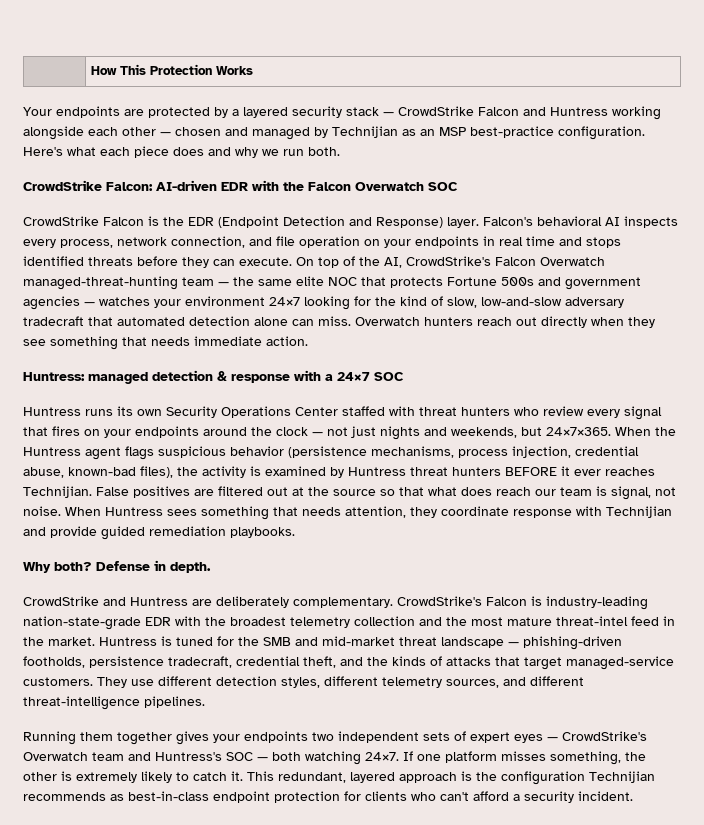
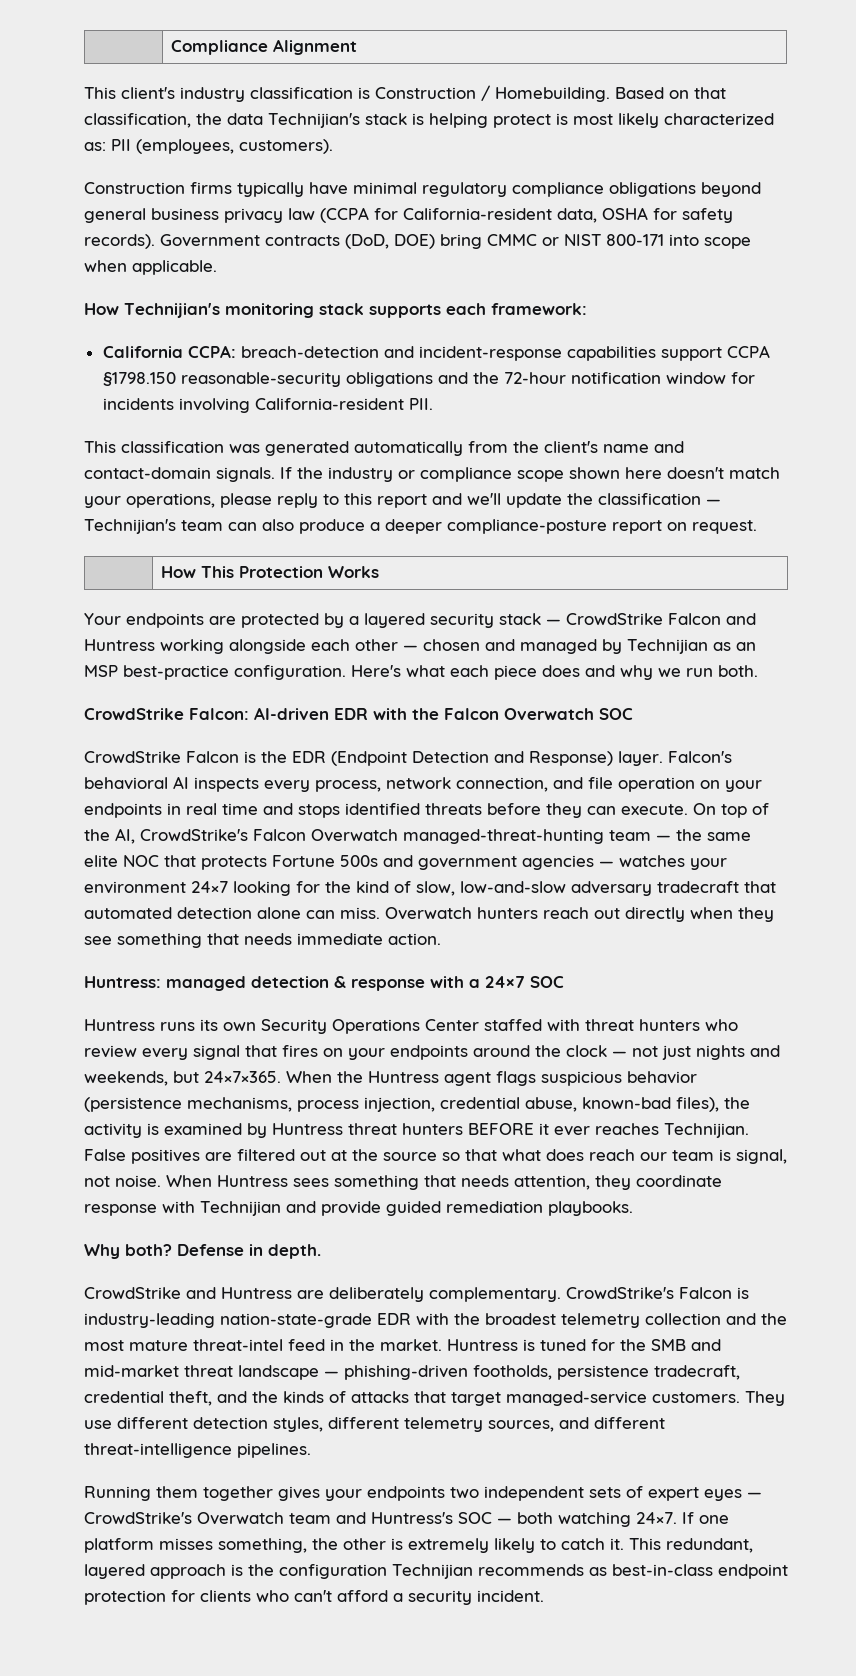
+ | Compliance Alignment
+ This client's industry classification is Construction / Homebuilding. Based on that classification, the data Technijian's stack is helping protect is most likely characterized as: PII (employees, customers).
+ Construction firms typically have minimal regulatory compliance obligations beyond general business privacy law (CCPA for California-resident data, OSHA for safety records). Government contracts (DoD, DOE) bring CMMC or NIST 800-171 into scope when applicable.
+ How Technijian's monitoring stack supports each framework:
+ California CCPA: breach-detection and incident-response capabilities support CCPA §1798.150 reasonable-security obligations and the 72-hour notification window for incidents involving California-resident PII.
+ This classification was generated automatically from the client's name and contact-domain signals. If the industry or compliance scope shown here doesn't match your operations, please reply to this report and we'll update the classification — Technijian's team can also produce a deeper compliance-posture report on request.

